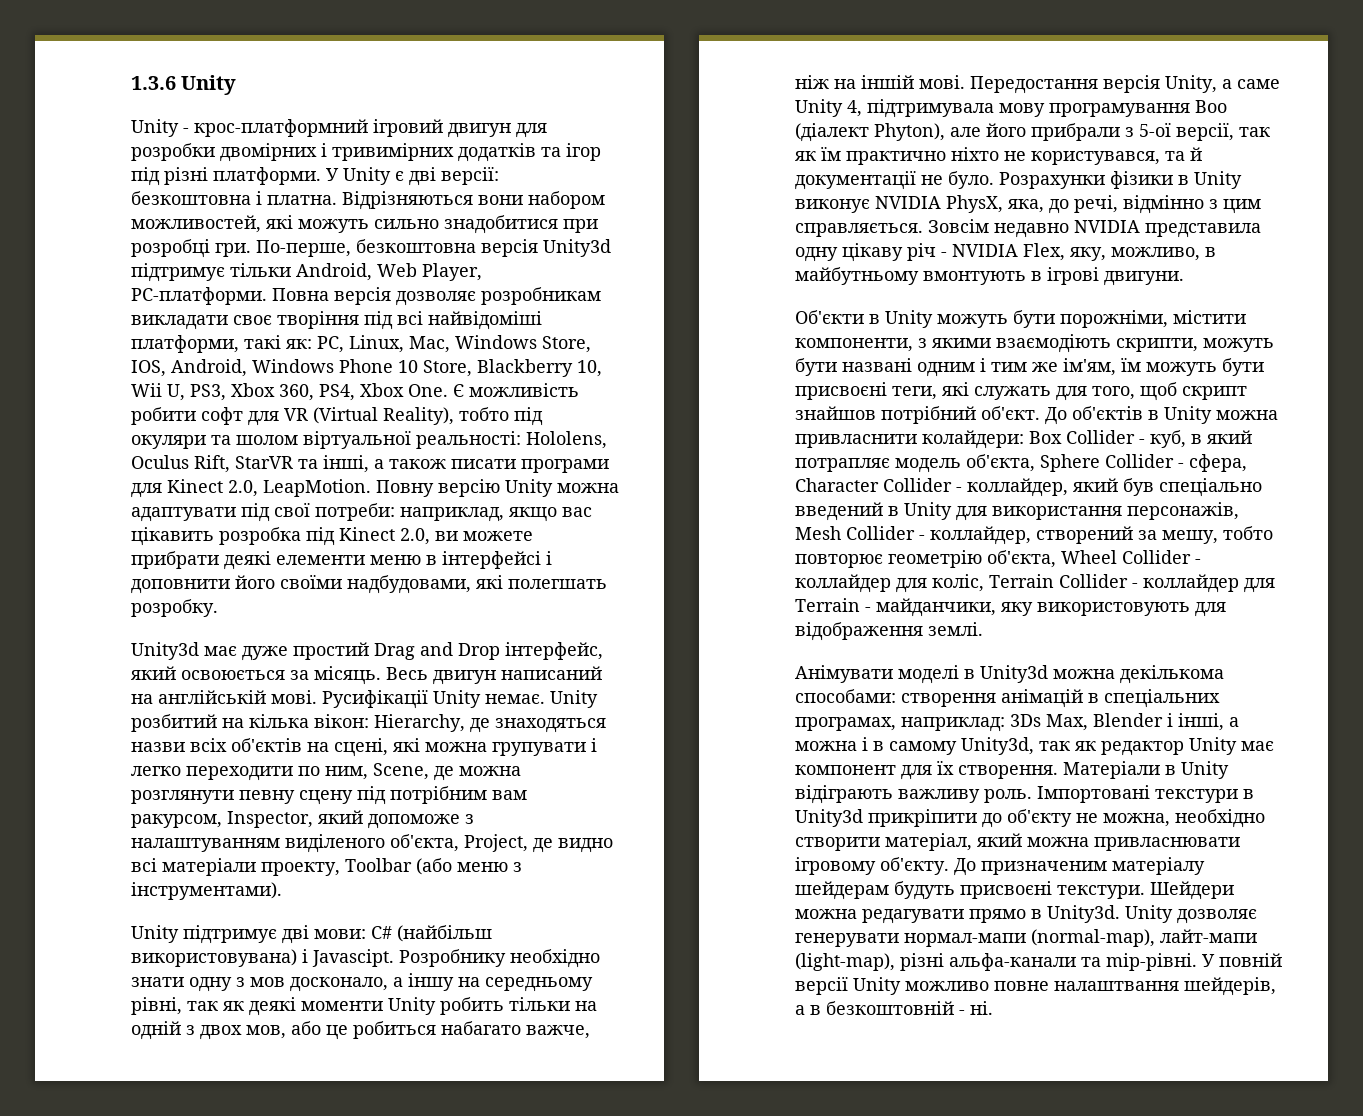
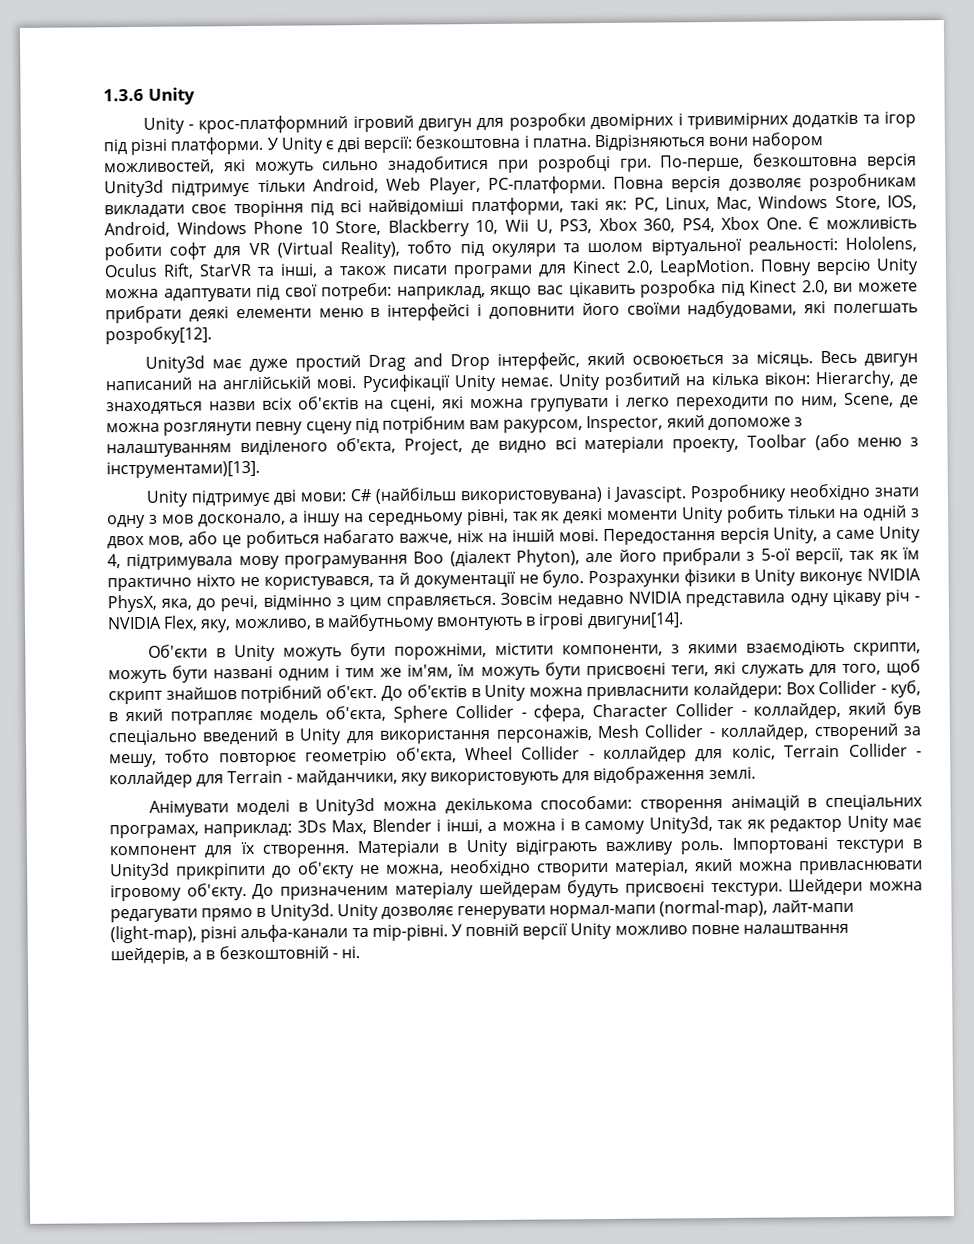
- Повну версію Unity можна адаптувати під свої потреби: наприклад, якщо вас цікавить розробка під Kinect 2.0, ви можете прибрати деякі елементи меню в інтерфейсі і доповнити його своїми надбудовами, які полегшать розробку.
+ Повну версію Unity можна адаптувати під свої потреби: наприклад, якщо вас цікавить розробка під Kinect 2.0, ви можете прибрати деякі елементи меню в інтерфейсі і доповнити його своїми надбудовами, які полегшать розробку[12].
- Unity розбитий на кілька вікон: Hierarchy, де знаходяться назви всіх об'єктів на сцені, які можна групувати і легко переходити по ним, Scene, де можна розглянути певну сцену під потрібним вам ракурсом, Inspector, який допоможе з налаштуванням виділеного об'єкта, Project, де видно всі матеріали проекту, Toolbar (або меню з інструментами).
+ Unity розбитий на кілька вікон: Hierarchy, де знаходяться назви всіх об'єктів на сцені, які можна групувати і легко переходити по ним, Scene, де можна розглянути певну сцену під потрібним вам ракурсом, Inspector, який допоможе з налаштуванням виділеного об'єкта, Project, де видно всі матеріали проекту, Toolbar (або меню з інструментами)[13].
- Зовсім недавно NVIDIA представила одну цікаву річ - NVIDIA Flex, яку, можливо, в майбутньому вмонтують в ігрові двигуни.
+ Зовсім недавно NVIDIA представила одну цікаву річ - NVIDIA Flex, яку, можливо, в майбутньому вмонтують в ігрові двигуни[14].

